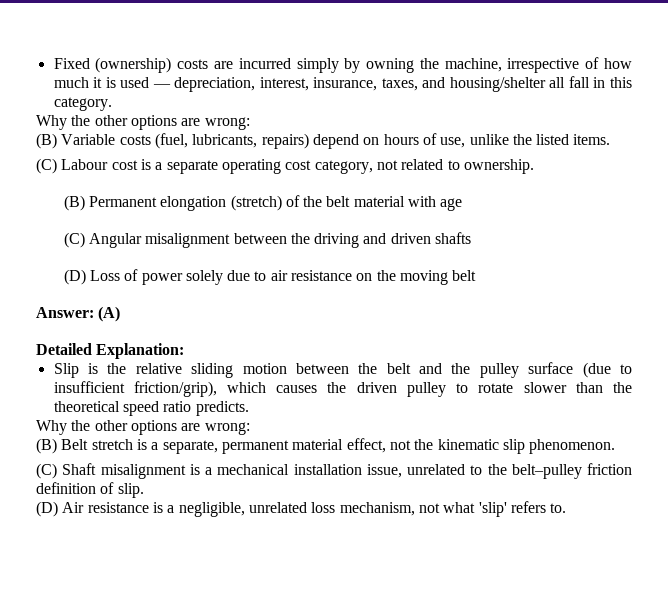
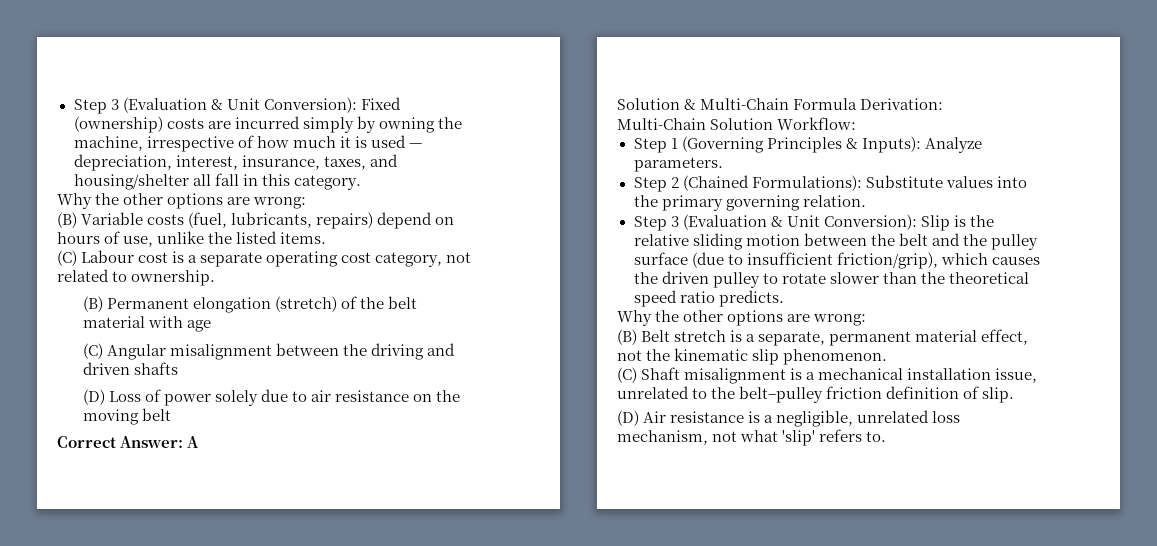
- Fixed (ownership) costs are incurred simply by owning the machine, irrespective of how much it is used — depreciation, interest, insurance, taxes, and housing/shelter all fall in this category.
+ Step 3 (Evaluation & Unit Conversion): Fixed (ownership) costs are incurred simply by owning the machine, irrespective of how much it is used — depreciation, interest, insurance, taxes, and housing/shelter all fall in this category.
- Answer: (A)
- Detailed Explanation:
- Slip is the relative sliding motion between the belt and the pulley surface (due to insufficient friction/grip), which causes the driven pulley to rotate slower than the theoretical speed ratio predicts.
+ Correct Answer: A
+ Solution & Multi-Chain Formula Derivation:
+ Multi-Chain Solution Workflow:
+ Step 1 (Governing Principles & Inputs): Analyze parameters.
+ Step 2 (Chained Formulations): Substitute values into the primary governing relation.
+ Step 3 (Evaluation & Unit Conversion): Slip is the relative sliding motion between the belt and the pulley surface (due to insufficient friction/grip), which causes the driven pulley to rotate slower than the theoretical speed ratio predicts.

